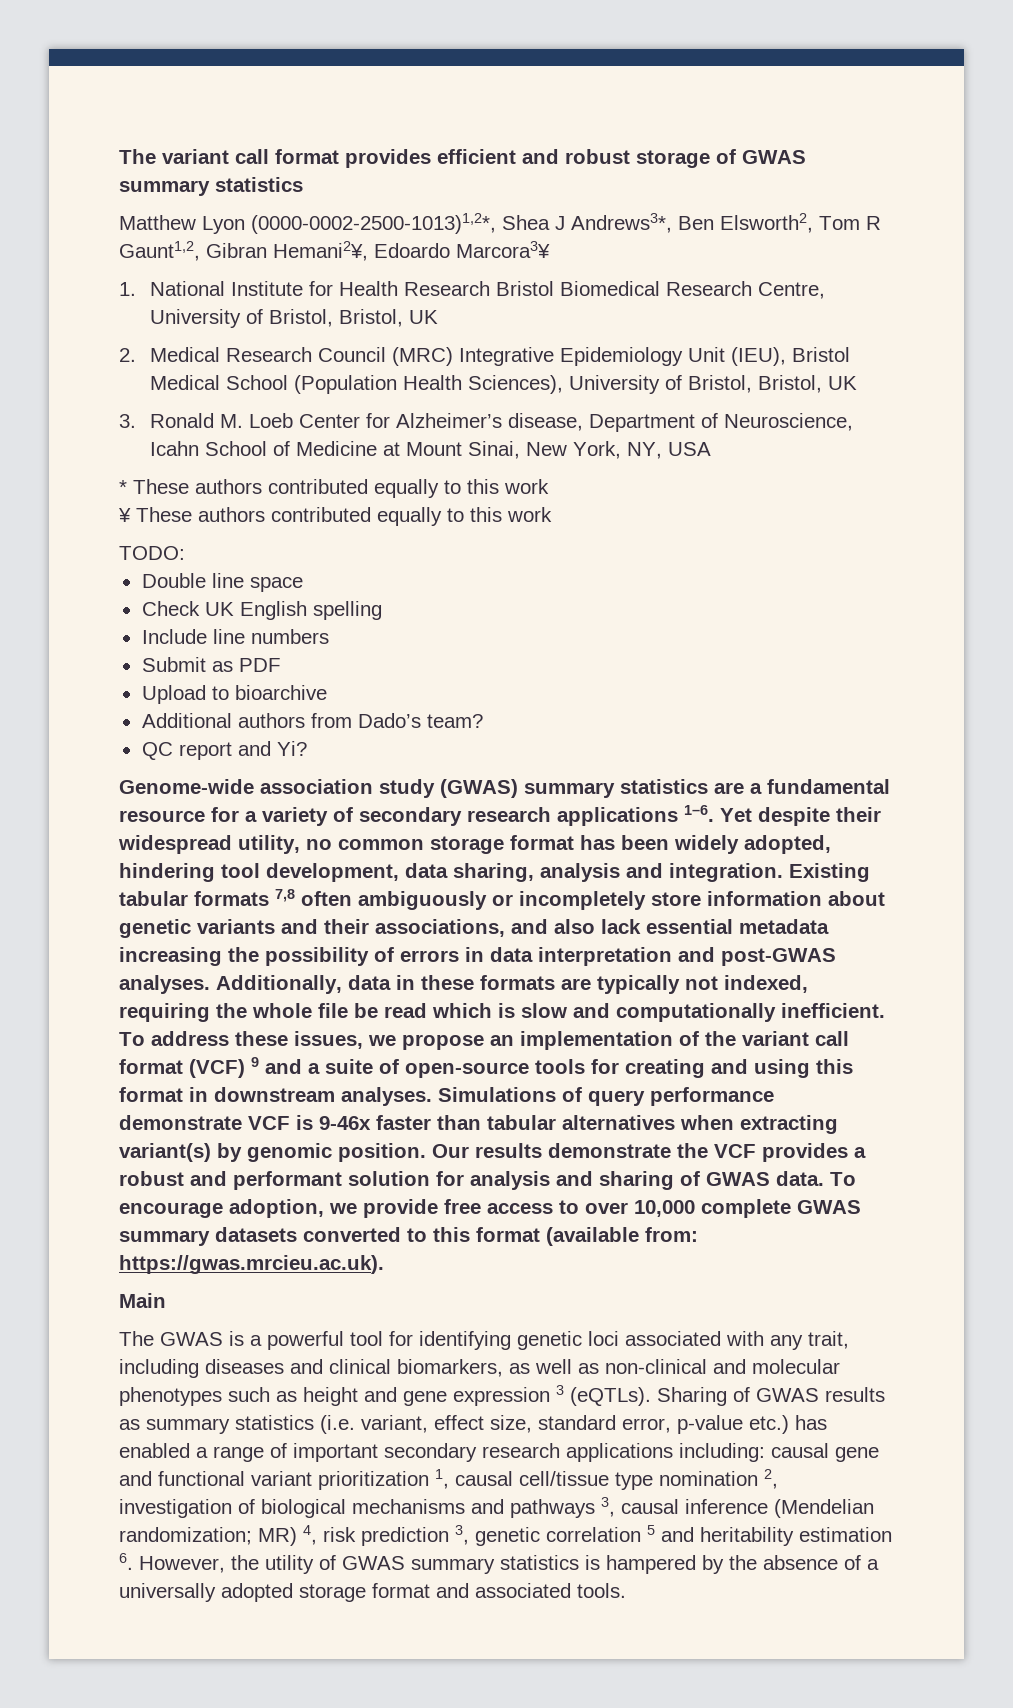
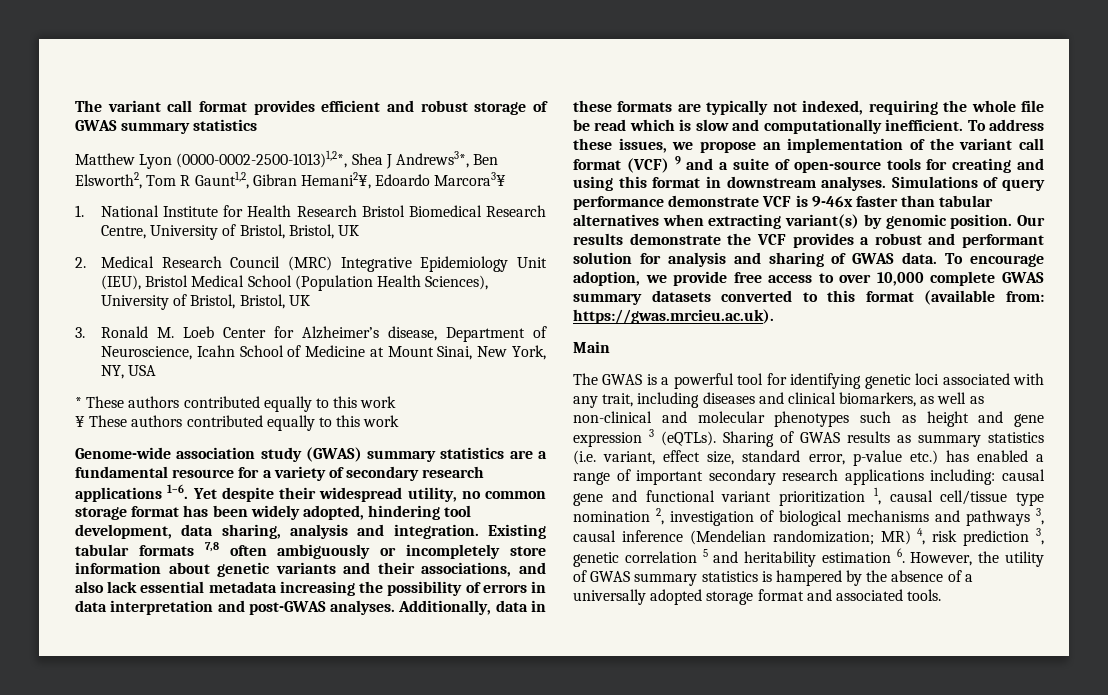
- TODO:
- Double line space
- Check UK English spelling
- Include line numbers
- Submit as PDF
- Upload to bioarchive
- Additional authors from Dado’s team?
- QC report and Yi?

